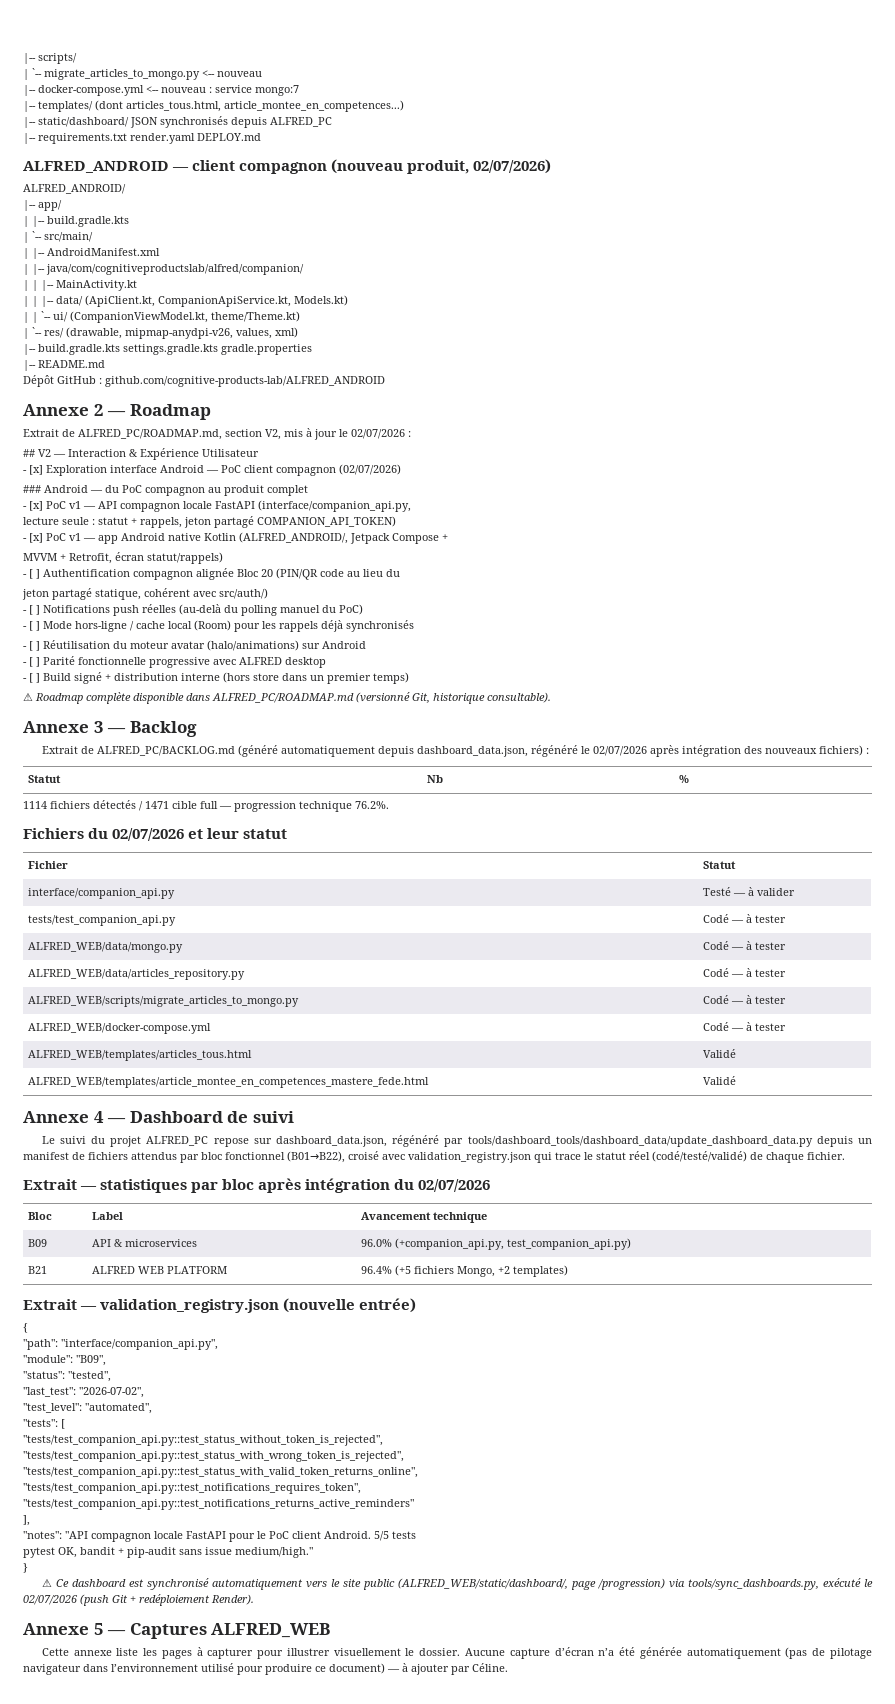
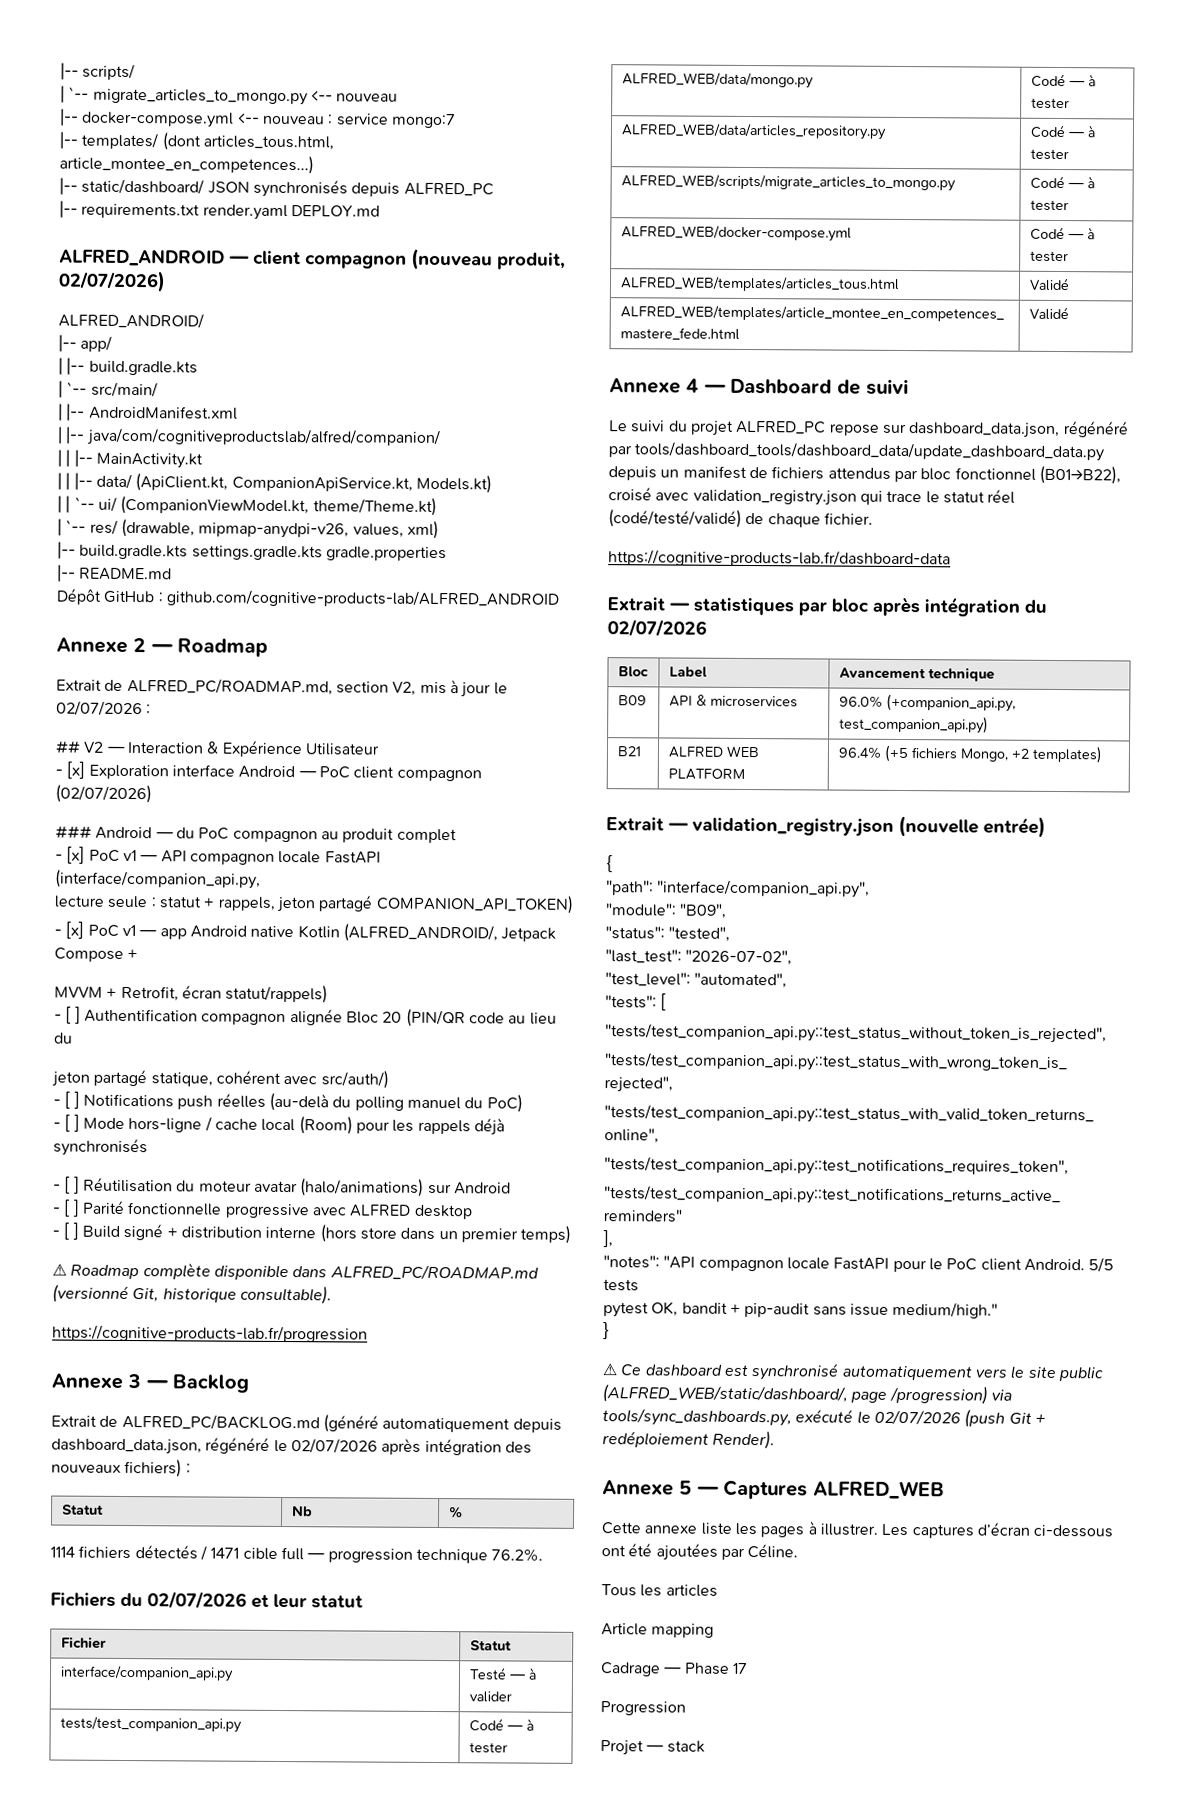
+ https://cognitive-products-lab.fr/progression
+ https://cognitive-products-lab.fr/dashboard-data
- Cette annexe liste les pages à capturer pour illustrer visuellement le dossier. Aucune capture d’écran n’a été générée automatiquement (pas de pilotage navigateur dans l’environnement utilisé pour produire ce document) — à ajouter par Céline.
+ Cette annexe liste les pages à illustrer. Les captures d’écran ci-dessous ont été ajoutées par Céline.
+ Tous les articles
+ Article mapping
+ Cadrage — Phase 17
+ Progression
+ Projet — stack

